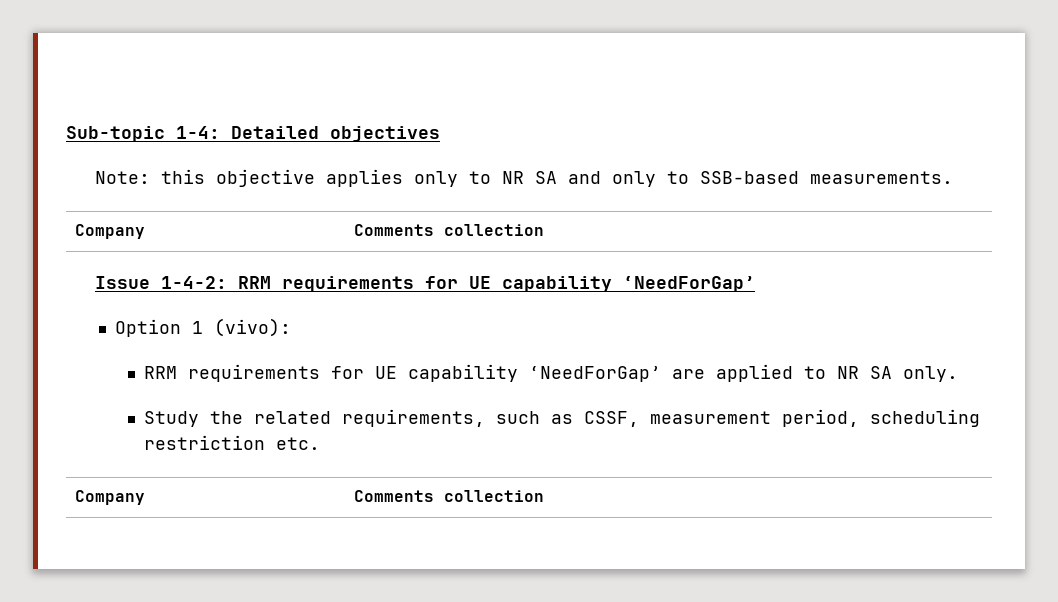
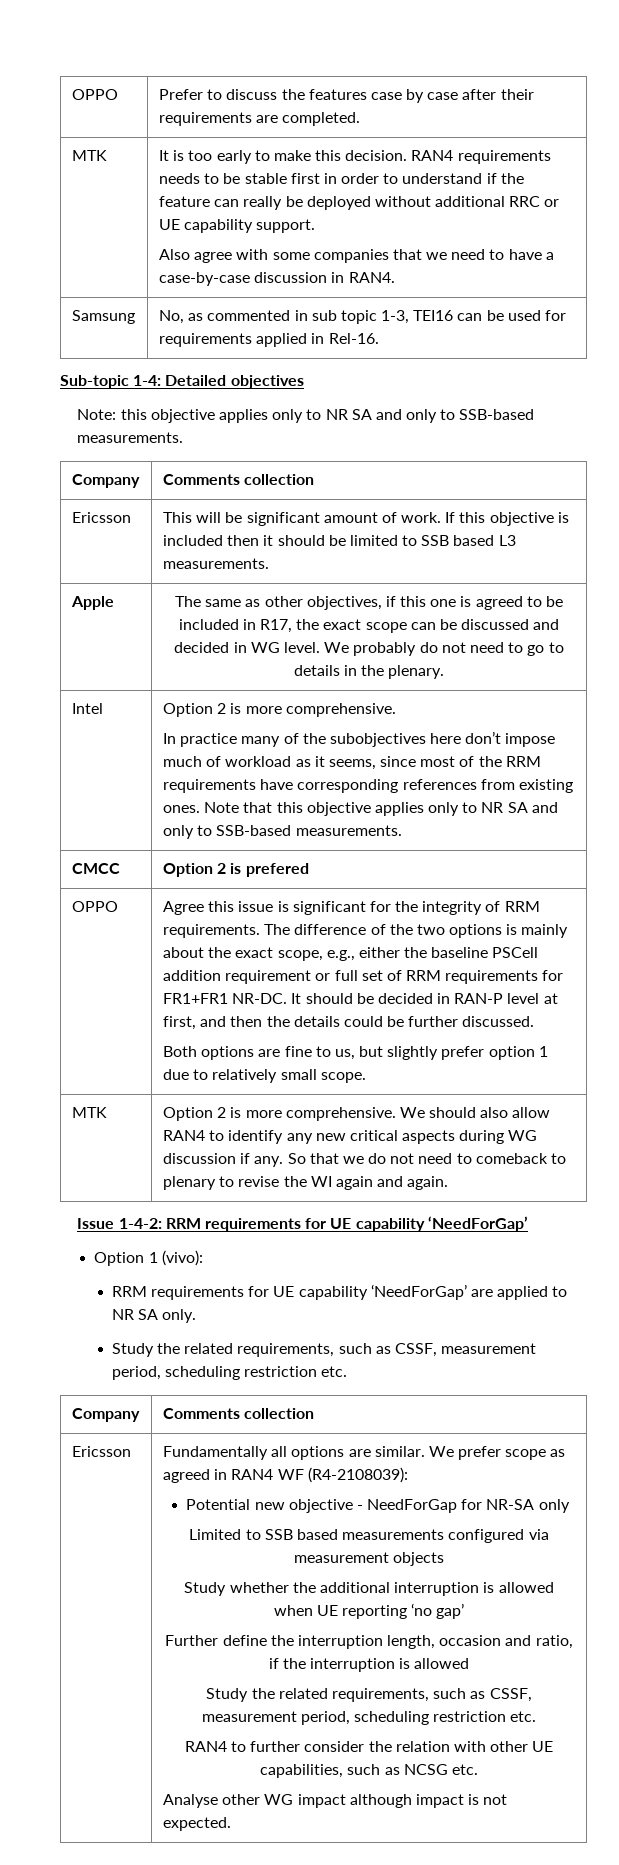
+ OPPO | Prefer to discuss the features case by case after their requirements are completed.
+ MTK | It is too early to make this decision. RAN4 requirements needs to be stable first in order to understand if the feature can really be deployed without additional RRC or UE capability support.
+ Also agree with some companies that we need to have a case-by-case discussion in RAN4.
+ Samsung | No, as commented in sub topic 1-3, TEI16 can be used for requirements applied in Rel-16.
+ Ericsson | This will be significant amount of work. If this objective is included then it should be limited to SSB based L3 measurements.
+ Apple | The same as other objectives, if this one is agreed to be included in R17, the exact scope can be discussed and decided in WG level. We probably do not need to go to details in the plenary.
+ Intel | Option 2 is more comprehensive.
+ In practice many of the subobjectives here don’t impose much of workload as it seems, since most of the RRM requirements have corresponding references from existing ones. Note that this objective applies only to NR SA and only to SSB-based measurements.
+ CMCC | Option 2 is prefered
+ OPPO | Agree this issue is significant for the integrity of RRM requirements. The difference of the two options is mainly about the exact scope, e.g., either the baseline PSCell addition requirement or full set of RRM requirements for FR1+FR1 NR-DC. It should be decided in RAN-P level at first, and then the details could be further discussed.
+ Both options are fine to us, but slightly prefer option 1 due to relatively small scope.
+ MTK | Option 2 is more comprehensive. We should also allow RAN4 to identify any new critical aspects during WG discussion if any. So that we do not need to comeback to plenary to revise the WI again and again.
+ Ericsson | Fundamentally all options are similar. We prefer scope as agreed in RAN4 WF (R4-2108039):
+ Potential new objective - NeedForGap for NR-SA only
+ Limited to SSB based measurements configured via measurement objects
+ Study whether the additional interruption is allowed when UE reporting ‘no gap’
+ Further define the interruption length, occasion and ratio, if the interruption is allowed
+ Study the related requirements, such as CSSF, measurement period, scheduling restriction etc.
+ RAN4 to further consider the relation with other UE capabilities, such as NCSG etc.
+ Analyse other WG impact although impact is not expected.

